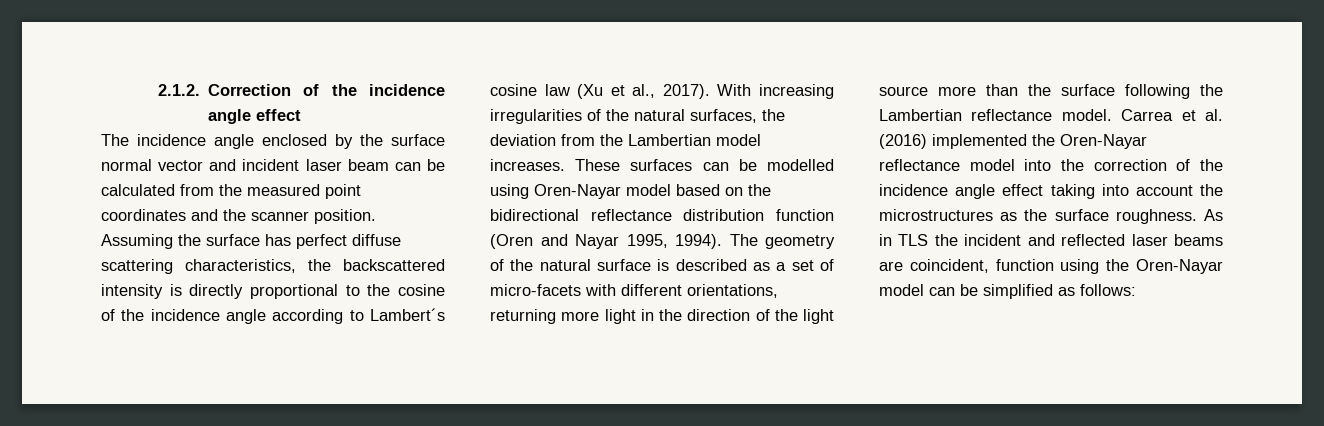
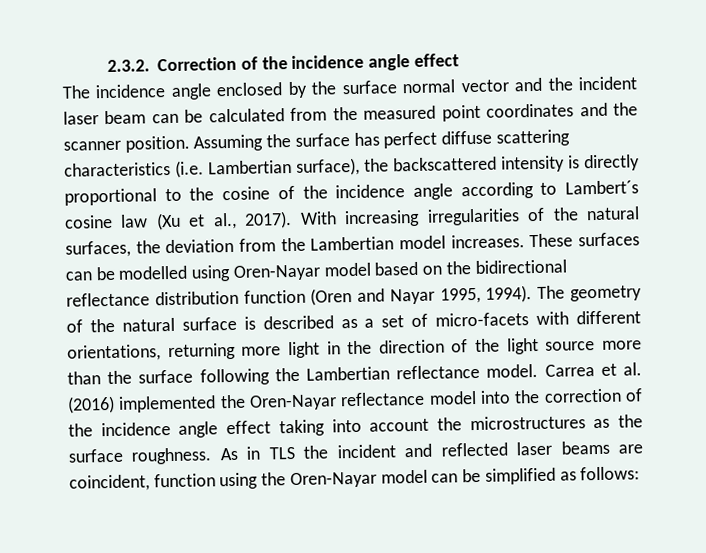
- 2.1.2. Correction of the incidence angle effect
+ 2.3.2. Correction of the incidence angle effect
- The incidence angle enclosed by the surface normal vector and incident laser beam can be calculated from the measured point coordinates and the scanner position.
+ The incidence angle enclosed by the surface normal vector and the incident laser beam can be calculated from the measured point coordinates and the scanner position.
- Assuming the surface has perfect diffuse scattering characteristics, the backscattered intensity is directly proportional to the cosine of the incidence angle according to Lambert´s cosine law (Xu et al., 2017).
+ Assuming the surface has perfect diffuse scattering characteristics (i.e. Lambertian surface), the backscattered intensity is directly proportional to the cosine of the incidence angle according to Lambert´s cosine law (Xu et al., 2017).

